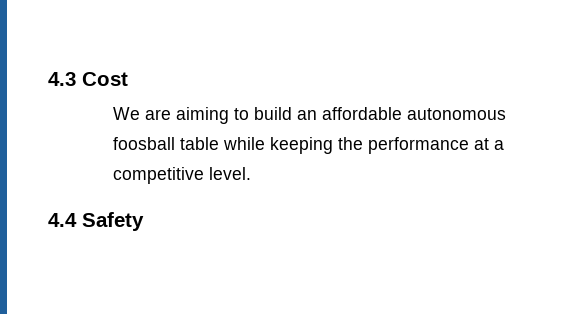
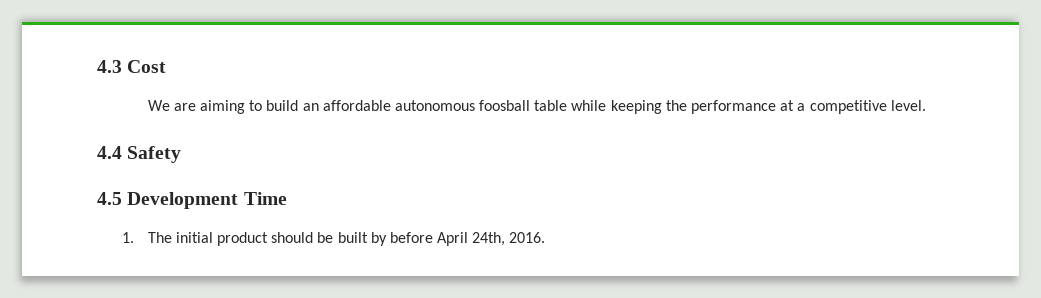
+ 4.5 Development Time
+ 1. The initial product should be built by before April 24th, 2016.

